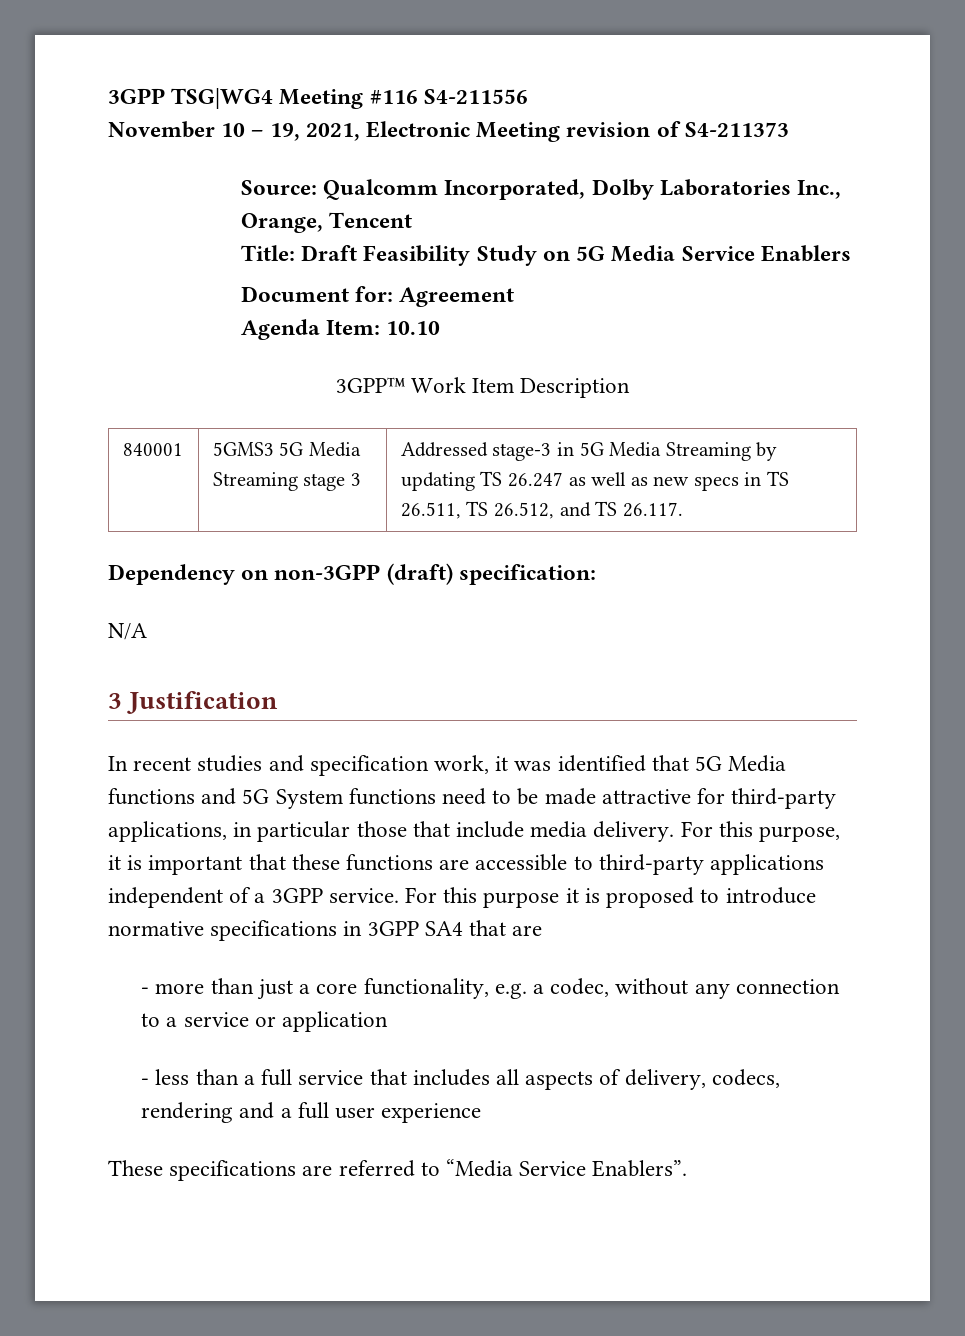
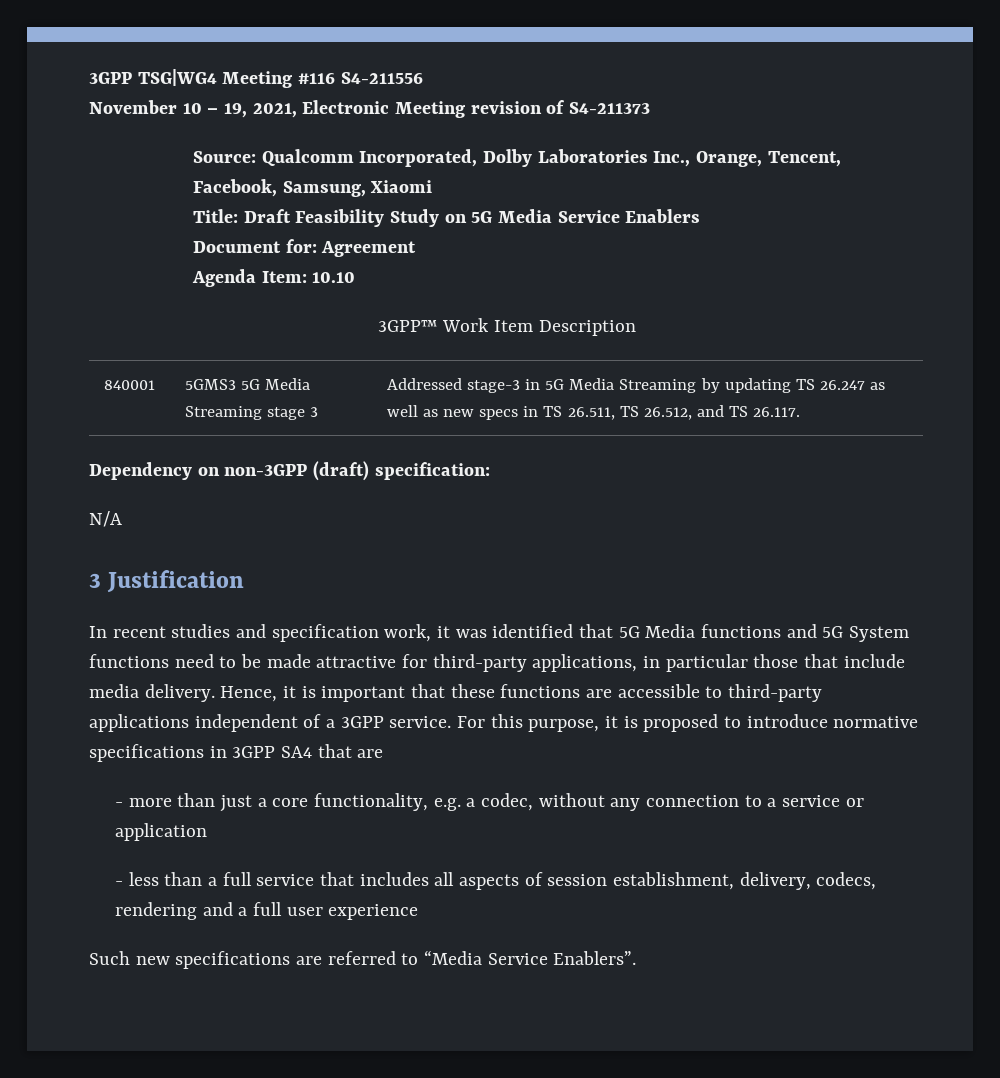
- Source: Qualcomm Incorporated, Dolby Laboratories Inc., Orange, Tencent
+ Source: Qualcomm Incorporated, Dolby Laboratories Inc., Orange, Tencent, Facebook, Samsung, Xiaomi
- For this purpose, it is important that these functions are accessible to third-party applications independent of a 3GPP service.
+ Hence, it is important that these functions are accessible to third-party applications independent of a 3GPP service.
- For this purpose it is proposed to introduce normative specifications in 3GPP SA4 that are
+ For this purpose, it is proposed to introduce normative specifications in 3GPP SA4 that are
- - less than a full service that includes all aspects of delivery, codecs, rendering and a full user experience
+ - less than a full service that includes all aspects of session establishment, delivery, codecs, rendering and a full user experience
- These specifications are referred to “Media Service Enablers”.
+ Such new specifications are referred to “Media Service Enablers”.

